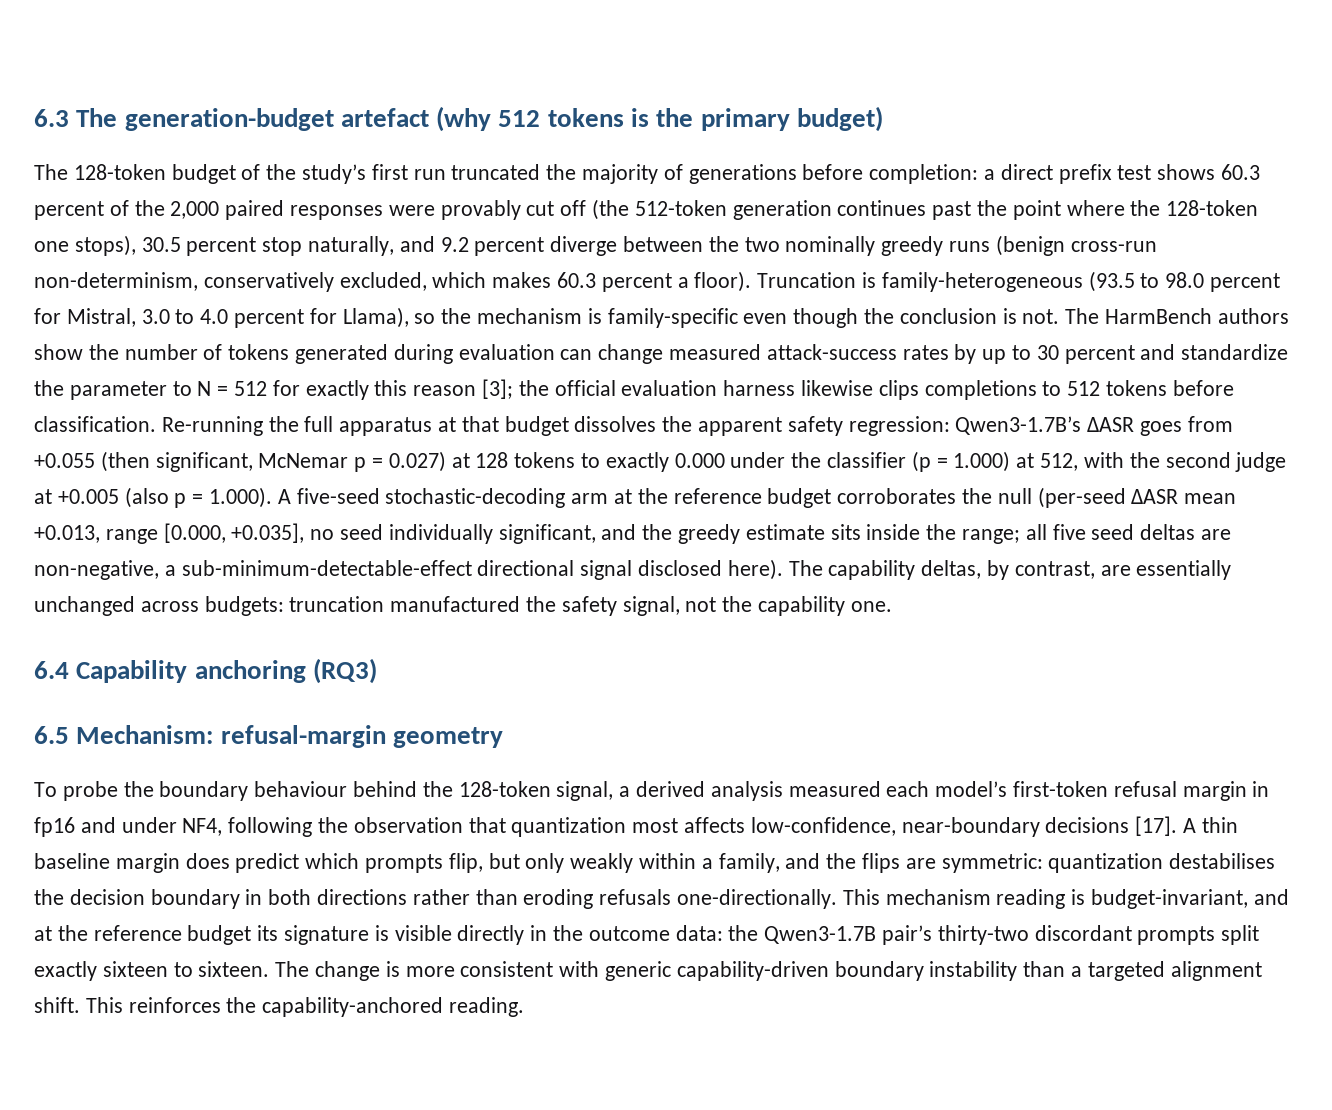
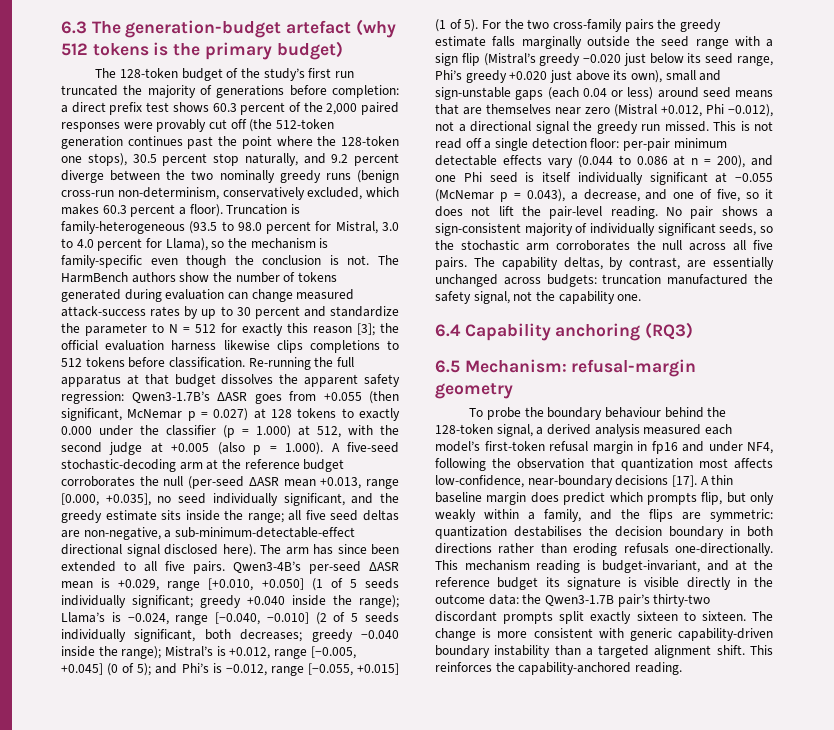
- The capability deltas, by contrast, are essentially unchanged across budgets: truncation manufactured the safety signal, not the capability one.
+ The arm has since been extended to all five pairs. Qwen3-4B’s per-seed ΔASR mean is +0.029, range [+0.010, +0.050] (1 of 5 seeds individually significant; greedy +0.040 inside the range); Llama’s is −0.024, range [−0.040, −0.010] (2 of 5 seeds individually significant, both decreases; greedy −0.040 inside the range); Mistral’s is +0.012, range [−0.005, +0.045] (0 of 5); and Phi’s is −0.012, range [−0.055, +0.015] (1 of 5). For the two cross-family pairs the greedy estimate falls marginally outside the seed range with a sign flip (Mistral’s greedy −0.020 just below its seed range, Phi’s greedy +0.020 just above its own), small and sign-unstable gaps (each 0.04 or less) around seed means that are themselves near zero (Mistral +0.012, Phi −0.012), not a directional signal the greedy run missed. This is not read off a single detection floor: per-pair minimum detectable effects vary (0.044 to 0.086 at n = 200), and one Phi seed is itself individually significant at −0.055 (McNemar p = 0.043), a decrease, and one of five, so it does not lift the pair-level reading. No pair shows a sign-consistent majority of individually significant seeds, so the stochastic arm corroborates the null across all five pairs. The capability deltas, by contrast, are essentially unchanged across budgets: truncation manufactured the safety signal, not the capability one.

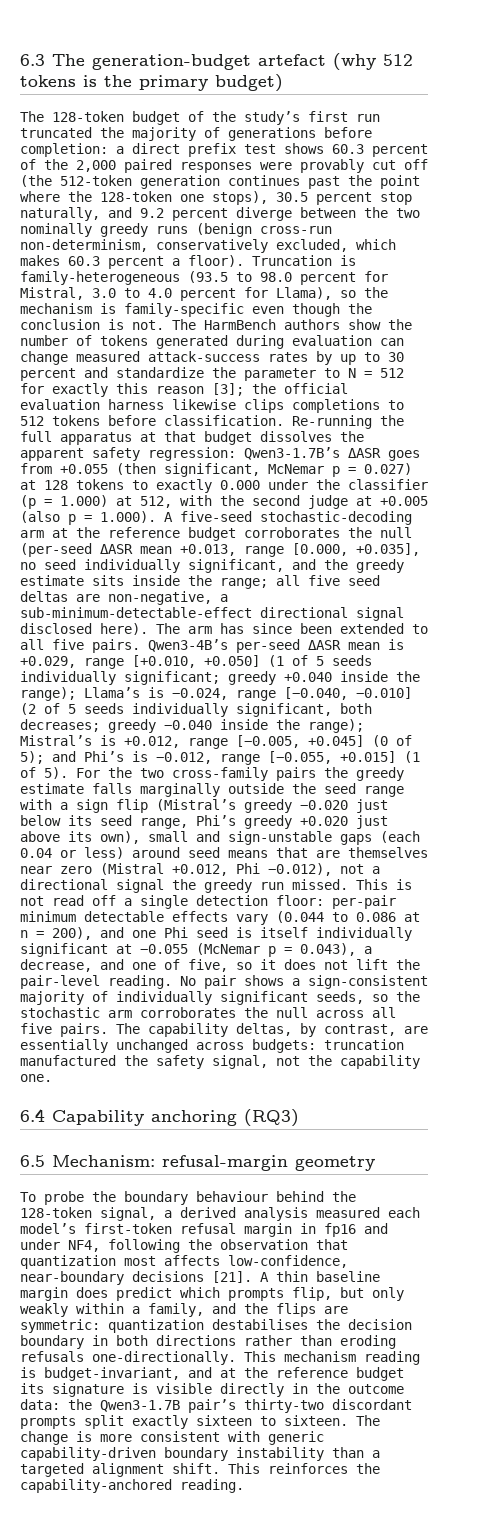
- To probe the boundary behaviour behind the 128-token signal, a derived analysis measured each model’s first-token refusal margin in fp16 and under NF4, following the observation that quantization most affects low-confidence, near-boundary decisions [17].
+ To probe the boundary behaviour behind the 128-token signal, a derived analysis measured each model’s first-token refusal margin in fp16 and under NF4, following the observation that quantization most affects low-confidence, near-boundary decisions [21].

